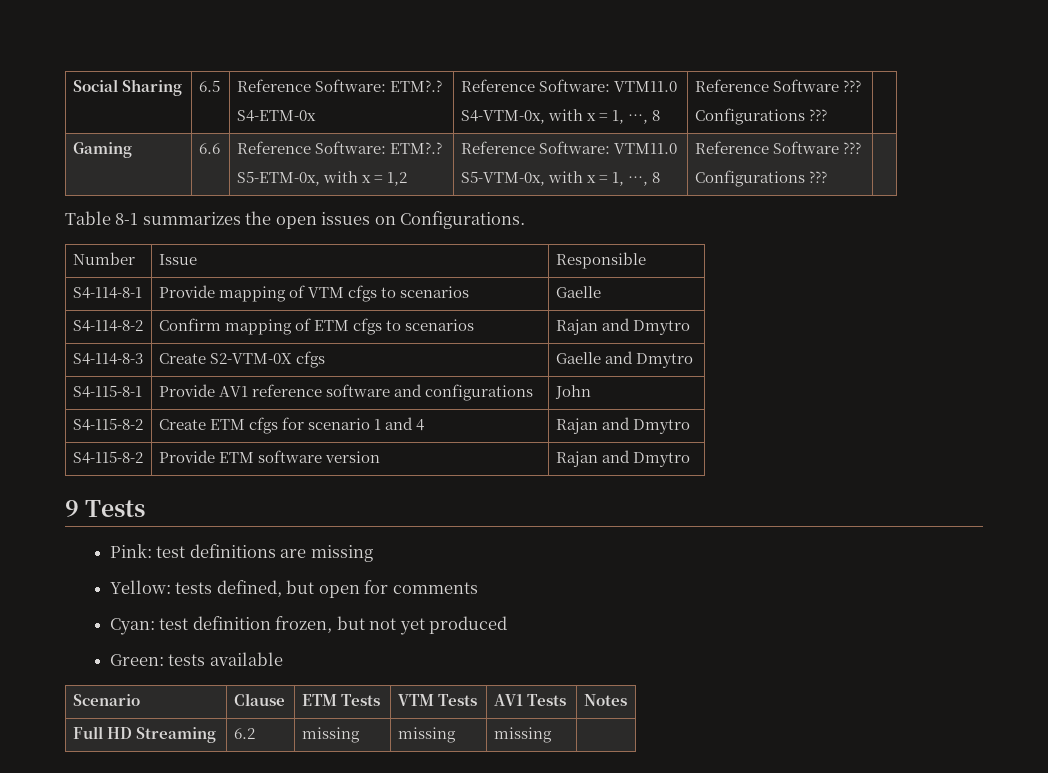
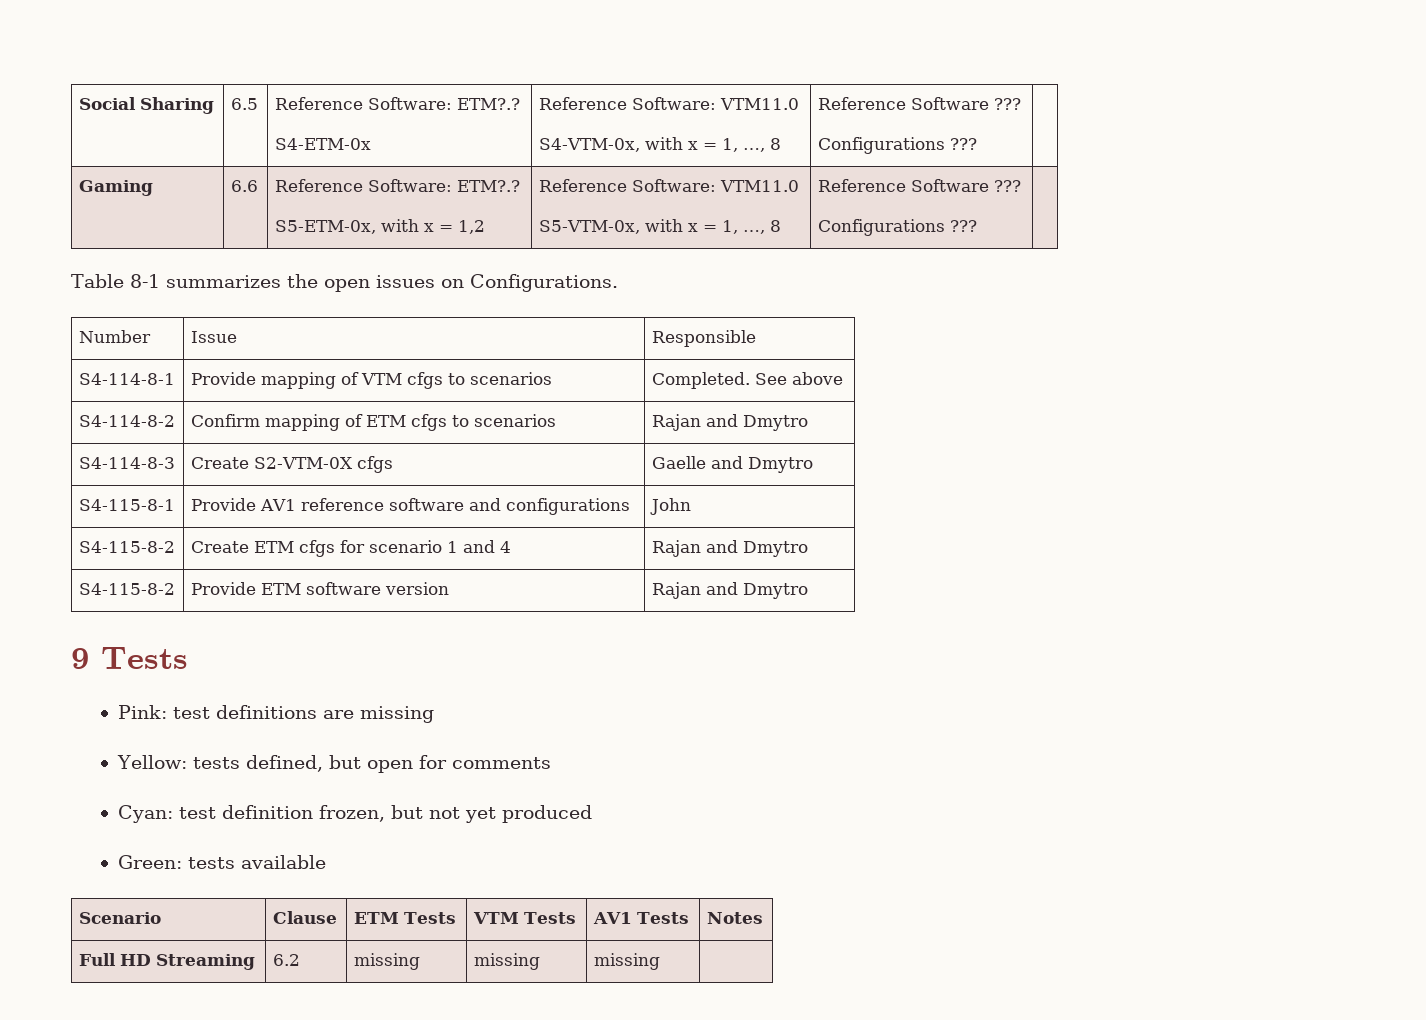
- S4-114-8-1 | Provide mapping of VTM cfgs to scenarios | Gaelle
+ S4-114-8-1 | Provide mapping of VTM cfgs to scenarios | Completed. See above

